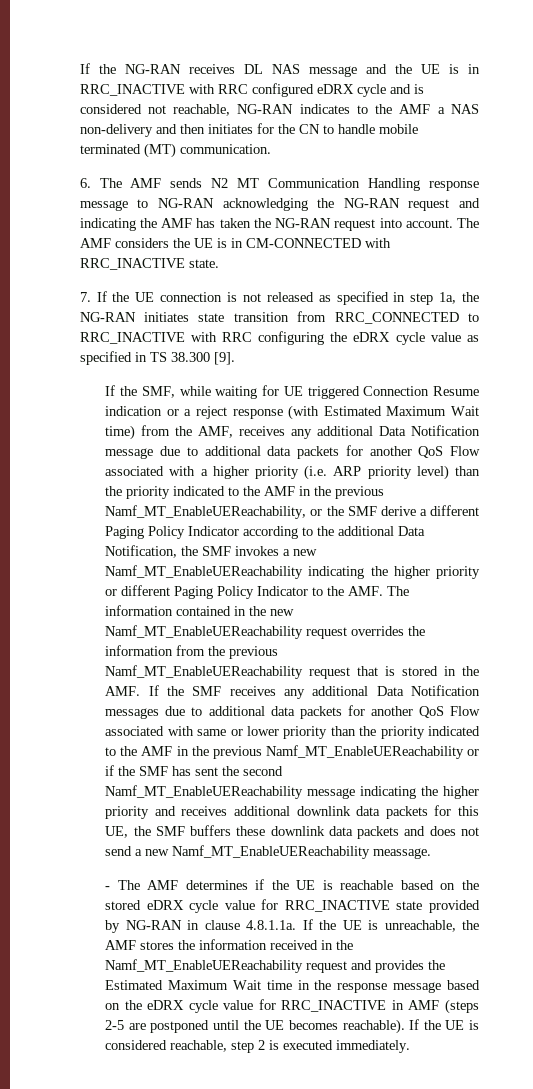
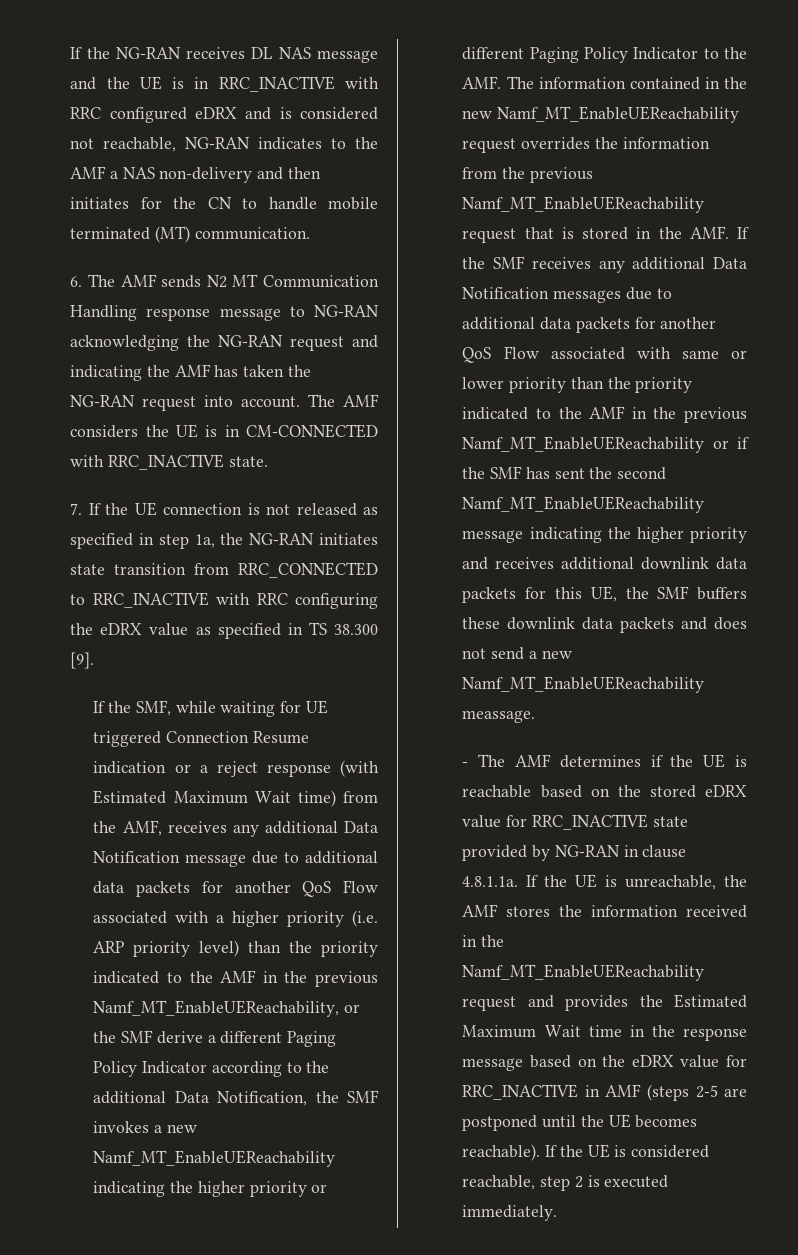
- If the NG-RAN receives DL NAS message and the UE is in RRC_INACTIVE with RRC configured eDRX cycle and is considered not reachable, NG-RAN indicates to the AMF a NAS non-delivery and then initiates for the CN to handle mobile terminated (MT) communication.
+ If the NG-RAN receives DL NAS message and the UE is in RRC_INACTIVE with RRC configured eDRX and is considered not reachable, NG-RAN indicates to the AMF a NAS non-delivery and then initiates for the CN to handle mobile terminated (MT) communication.
- 7. If the UE connection is not released as specified in step 1a, the NG-RAN initiates state transition from RRC_CONNECTED to RRC_INACTIVE with RRC configuring the eDRX cycle value as specified in TS 38.300 [9].
+ 7. If the UE connection is not released as specified in step 1a, the NG-RAN initiates state transition from RRC_CONNECTED to RRC_INACTIVE with RRC configuring the eDRX value as specified in TS 38.300 [9].
- - The AMF determines if the UE is reachable based on the stored eDRX cycle value for RRC_INACTIVE state provided by NG-RAN in clause 4.8.1.1a. If the UE is unreachable, the AMF stores the information received in the Namf_MT_EnableUEReachability request and provides the Estimated Maximum Wait time in the response message based on the eDRX cycle value for RRC_INACTIVE in AMF (steps 2-5 are postponed until the UE becomes reachable).
+ - The AMF determines if the UE is reachable based on the stored eDRX value for RRC_INACTIVE state provided by NG-RAN in clause 4.8.1.1a. If the UE is unreachable, the AMF stores the information received in the Namf_MT_EnableUEReachability request and provides the Estimated Maximum Wait time in the response message based on the eDRX value for RRC_INACTIVE in AMF (steps 2-5 are postponed until the UE becomes reachable).

